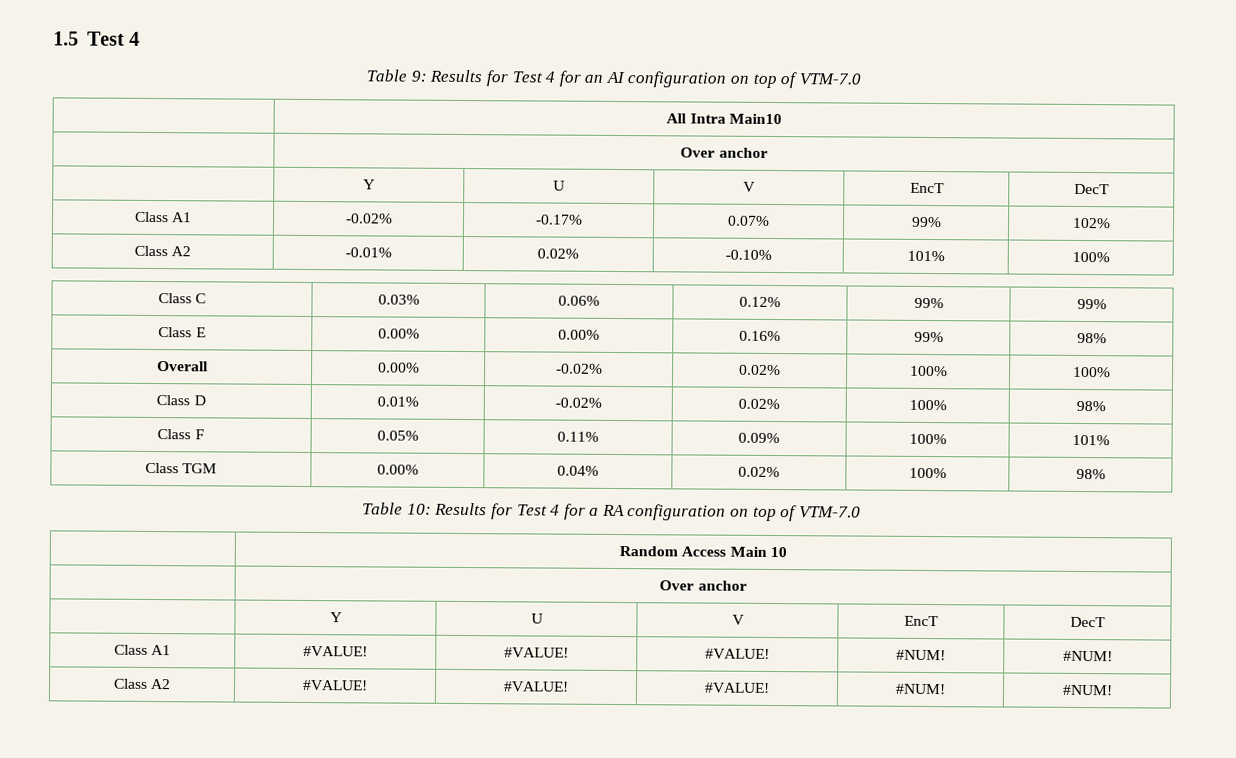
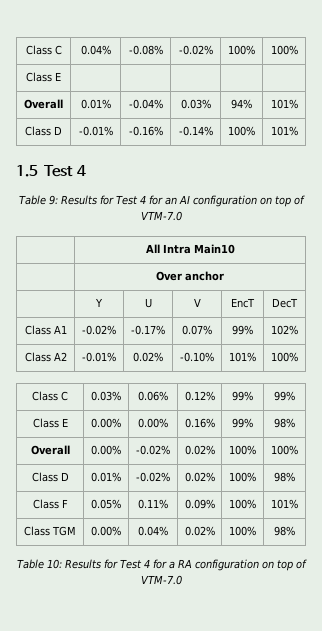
+ Class C | 0.04% | -0.08% | -0.02% | 100% | 100%
+ Class E | | | | |
+ Overall | 0.01% | -0.04% | 0.03% | 94% | 101%
+ Class D | -0.01% | -0.16% | -0.14% | 100% | 101%
- | Random Access Main 10
- | Over anchor
- | Y | U | V | EncT | DecT
- Class A1 | #VALUE! | #VALUE! | #VALUE! | #NUM! | #NUM!
- Class A2 | #VALUE! | #VALUE! | #VALUE! | #NUM! | #NUM!

